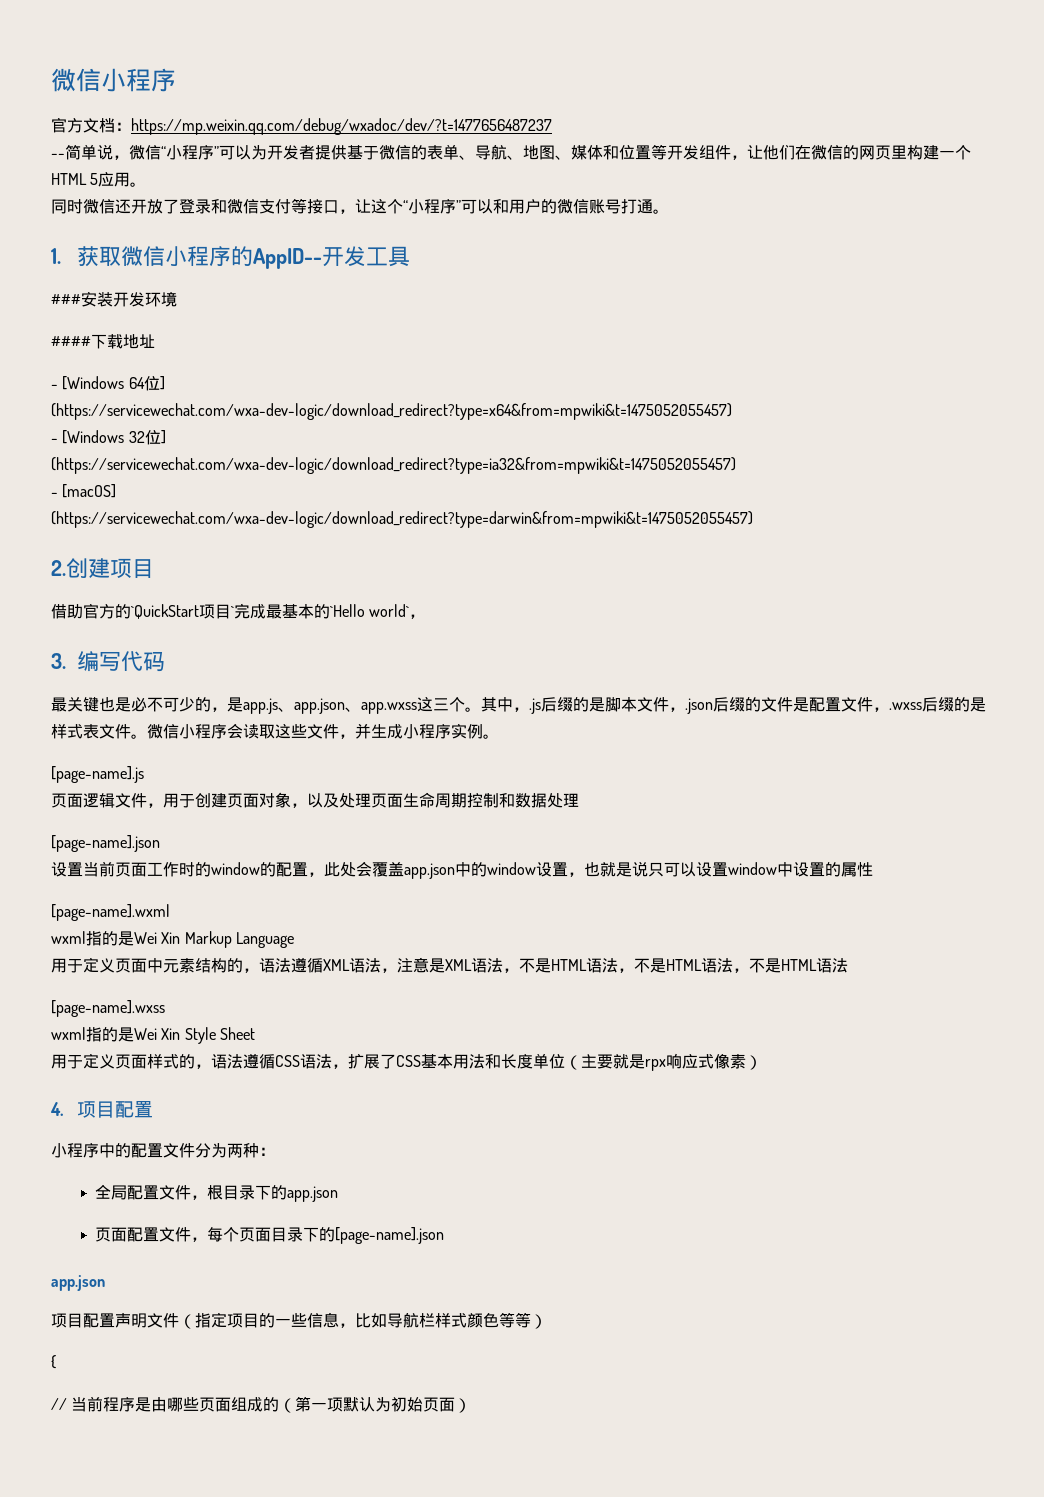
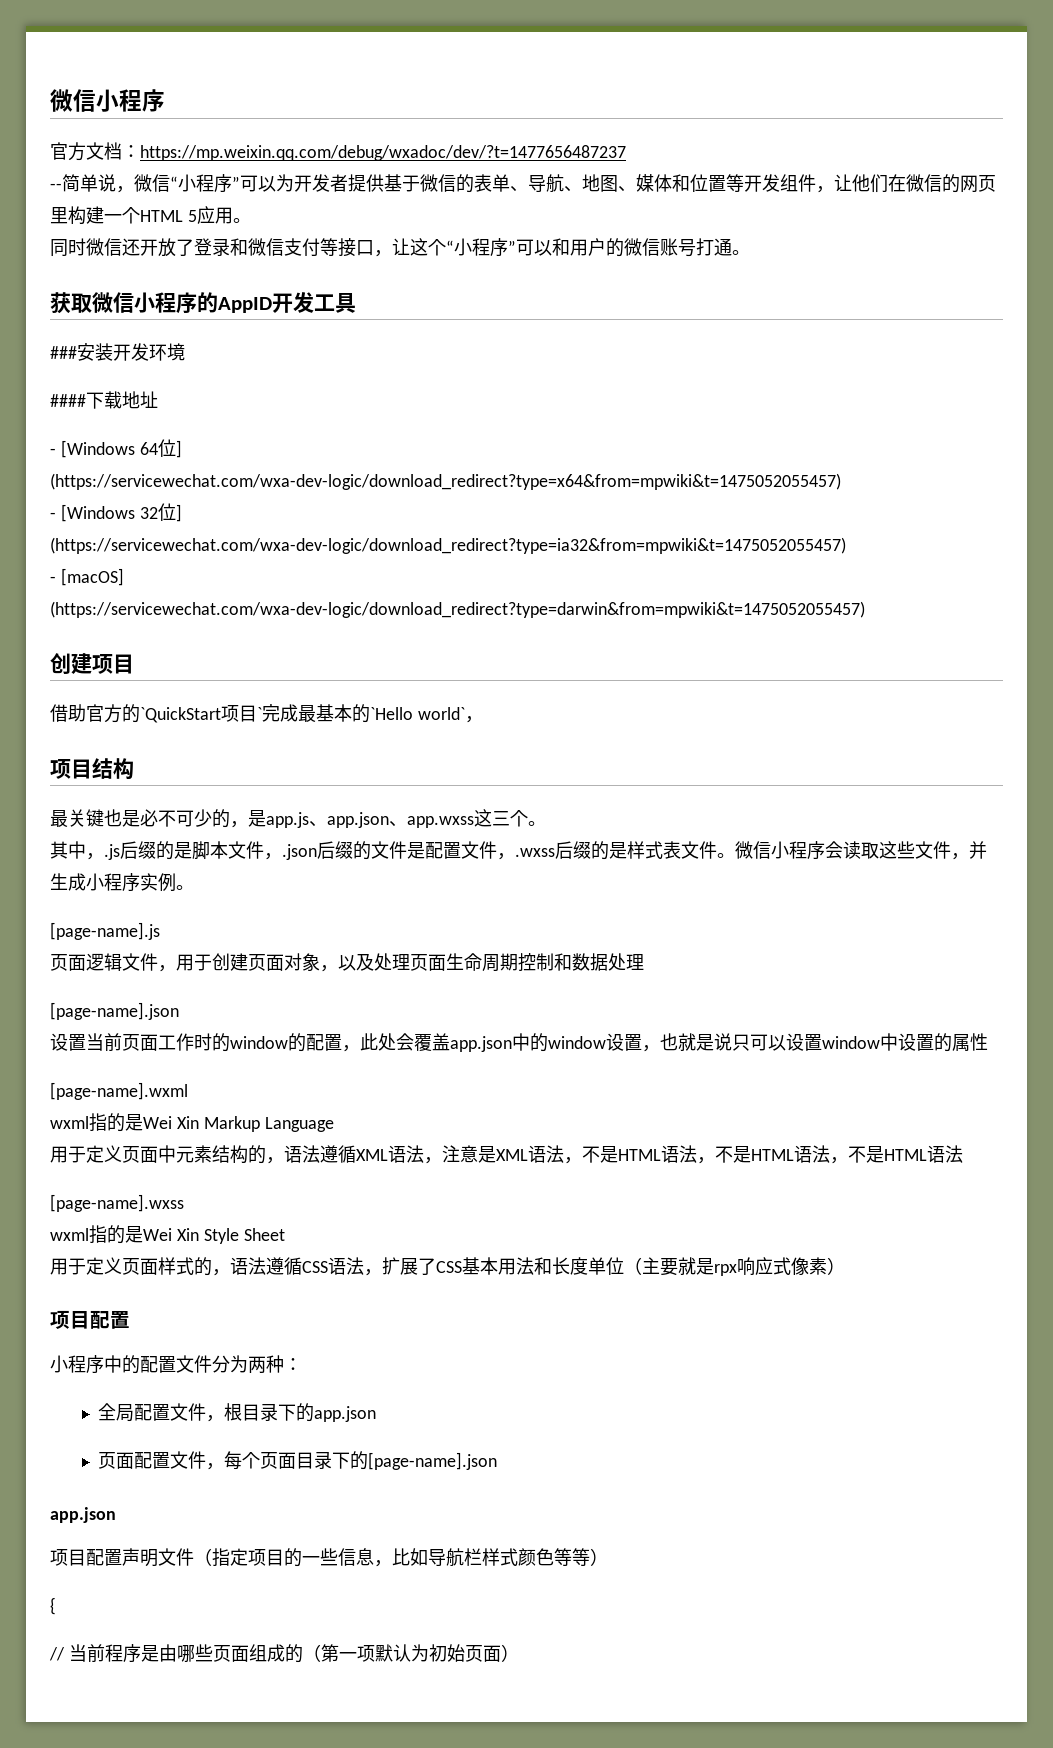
- 1.获取微信小程序的AppID--开发工具
+ 获取微信小程序的AppID开发工具
- 2.创建项目
+ 创建项目
- 3.编写代码
+ 项目结构
- 最关键也是必不可少的，是app.js、app.json、app.wxss这三个。其中，.js后缀的是脚本文件，.json后缀的文件是配置文件，.wxss后缀的是样式表文件。
+ 最关键也是必不可少的，是app.js、app.json、app.wxss这三个。
+ 其中，.js后缀的是脚本文件，.json后缀的文件是配置文件，.wxss后缀的是样式表文件。
  用于定义页面样式的，语法遵循CSS语法，扩展了CSS基本用法和长度单位（主要就是rpx响应式像素）
- 4.项目配置
+ 项目配置

